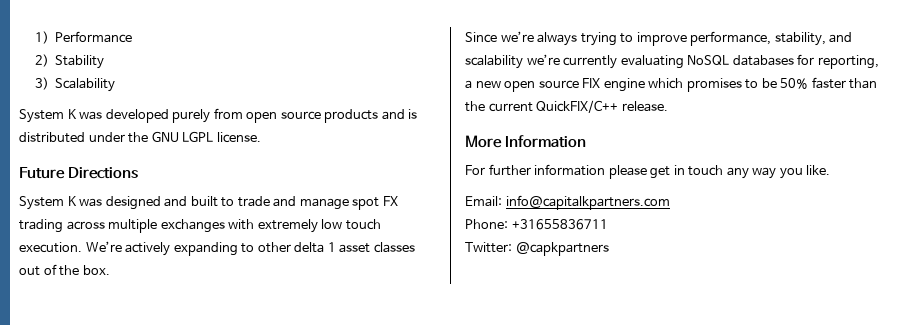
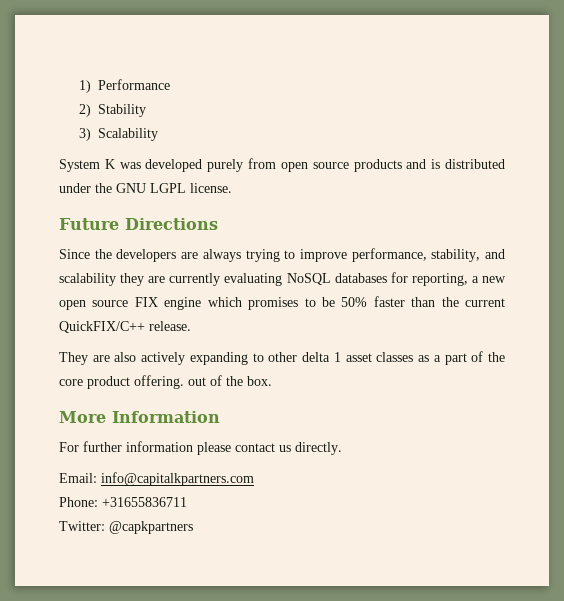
- System K was designed and built to trade and manage spot FX trading across multiple exchanges with extremely low touch execution. We’re actively expanding to other delta 1 asset classes out of the box.
- Since we’re always trying to improve performance, stability, and scalability we’re currently evaluating NoSQL databases for reporting, a new open source FIX engine which promises to be 50% faster than the current QuickFIX/C++ release.
+ Since the developers are always trying to improve performance, stability, and scalability they are currently evaluating NoSQL databases for reporting, a new open source FIX engine which promises to be 50% faster than the current QuickFIX/C++ release.
+ They are also actively expanding to other delta 1 asset classes as a part of the core product offering. out of the box.
- For further information please get in touch any way you like.
+ For further information please contact us directly.

